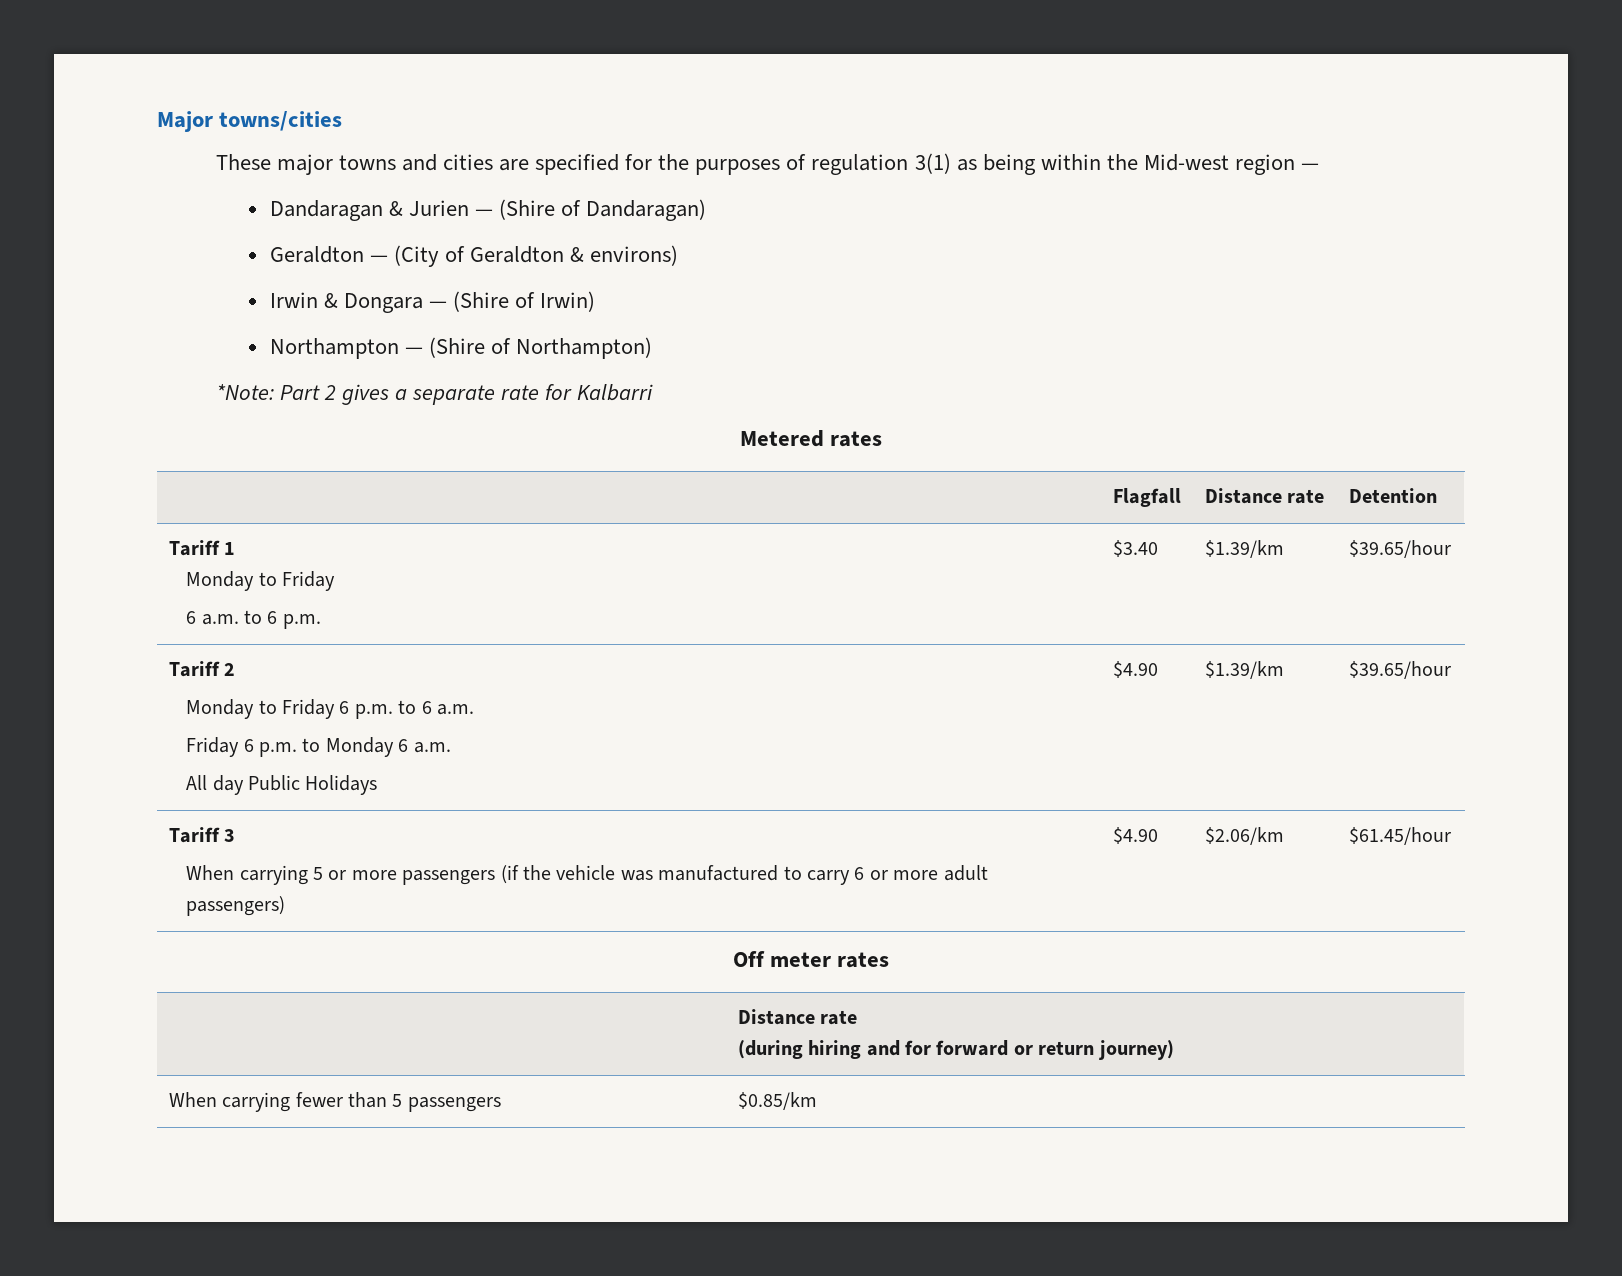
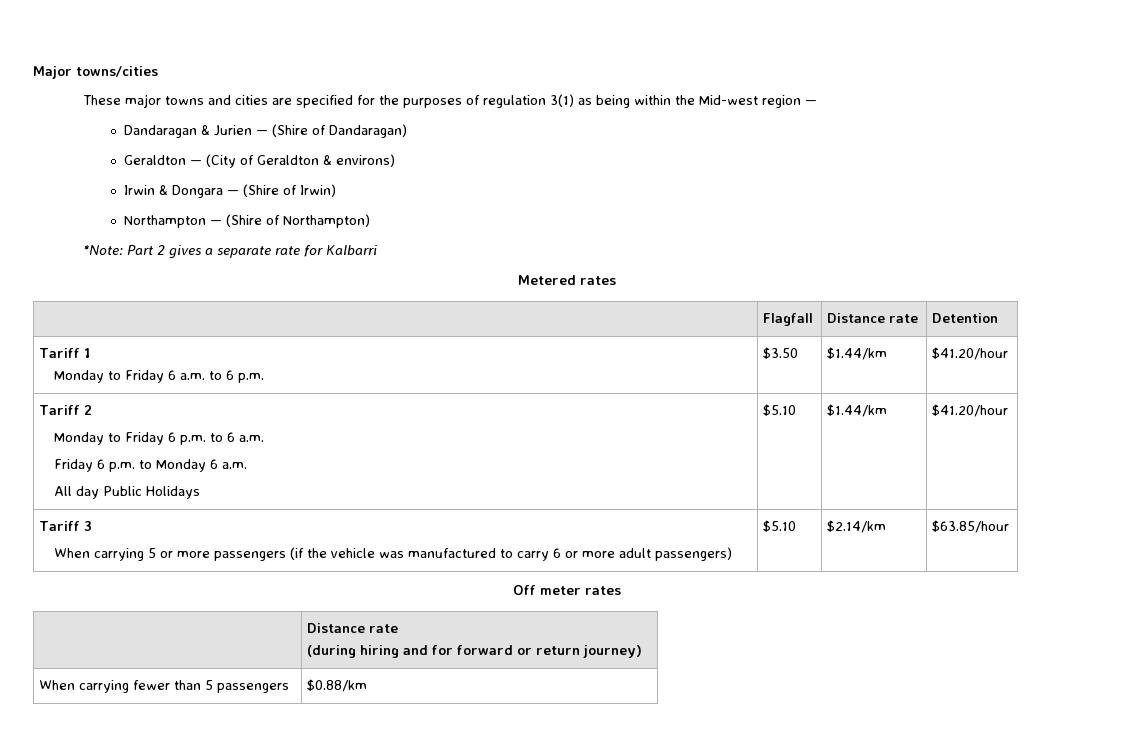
  Tariff 1
- Monday to Friday
- 6 a.m. to 6 p.m. | $3.40 | $1.39/km | $39.65/hour
+ Monday to Friday 6 a.m. to 6 p.m. | $3.50 | $1.44/km | $41.20/hour
  Tariff 2
  Monday to Friday 6 p.m. to 6 a.m.
  Friday 6 p.m. to Monday 6 a.m.
- All day Public Holidays | $4.90 | $1.39/km | $39.65/hour
+ All day Public Holidays | $5.10 | $1.44/km | $41.20/hour
  Tariff 3
- When carrying 5 or more passengers (if the vehicle was manufactured to carry 6 or more adult passengers) | $4.90 | $2.06/km | $61.45/hour
+ When carrying 5 or more passengers (if the vehicle was manufactured to carry 6 or more adult passengers) | $5.10 | $2.14/km | $63.85/hour
- When carrying fewer than 5 passengers | $0.85/km
+ When carrying fewer than 5 passengers | $0.88/km

